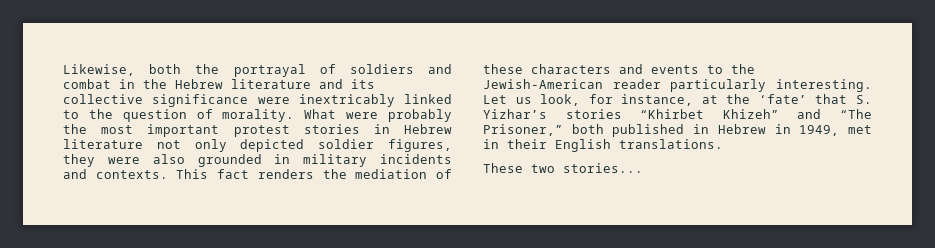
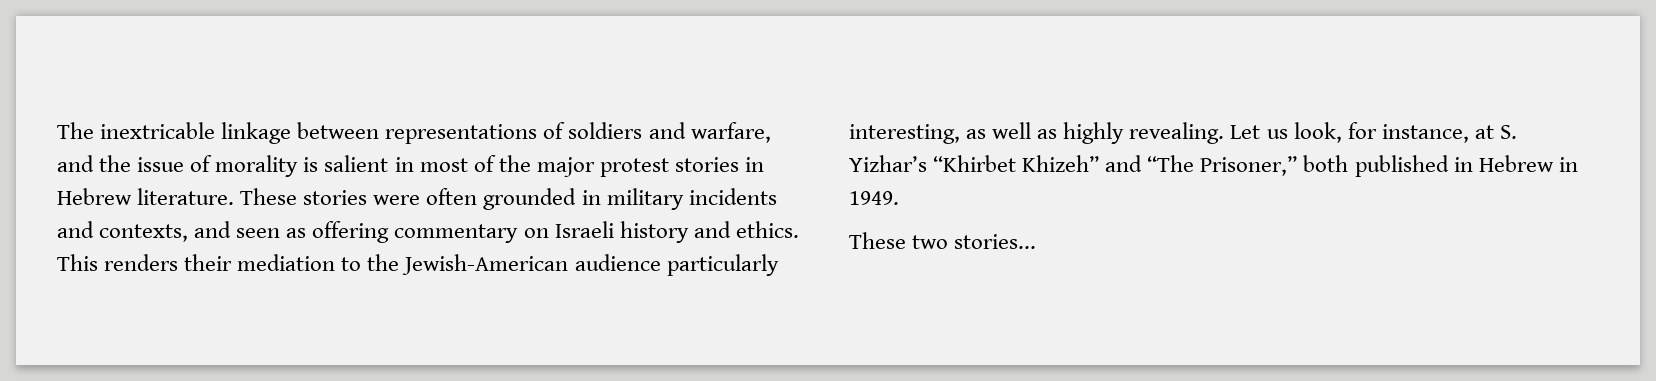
- Likewise, both the portrayal of soldiers and combat in the Hebrew literature and its collective significance were inextricably linked to the question of morality. What were probably the most important protest stories in Hebrew literature not only depicted soldier figures, they were also grounded in military incidents and contexts. This fact renders the mediation of these characters and events to the Jewish-American reader particularly interesting.
+ The inextricable linkage between representations of soldiers and warfare, and the issue of morality is salient in most of the major protest stories in Hebrew literature. These stories were often grounded in military incidents and contexts, and seen as offering commentary on Israeli history and ethics. This renders their mediation to the Jewish-American audience particularly interesting, as well as highly revealing.
- Let us look, for instance, at the ‘fate’ that S. Yizhar’s stories “Khirbet Khizeh” and “The Prisoner,” both published in Hebrew in 1949, met in their English translations.
+ Let us look, for instance, at S. Yizhar’s “Khirbet Khizeh” and “The Prisoner,” both published in Hebrew in 1949.

